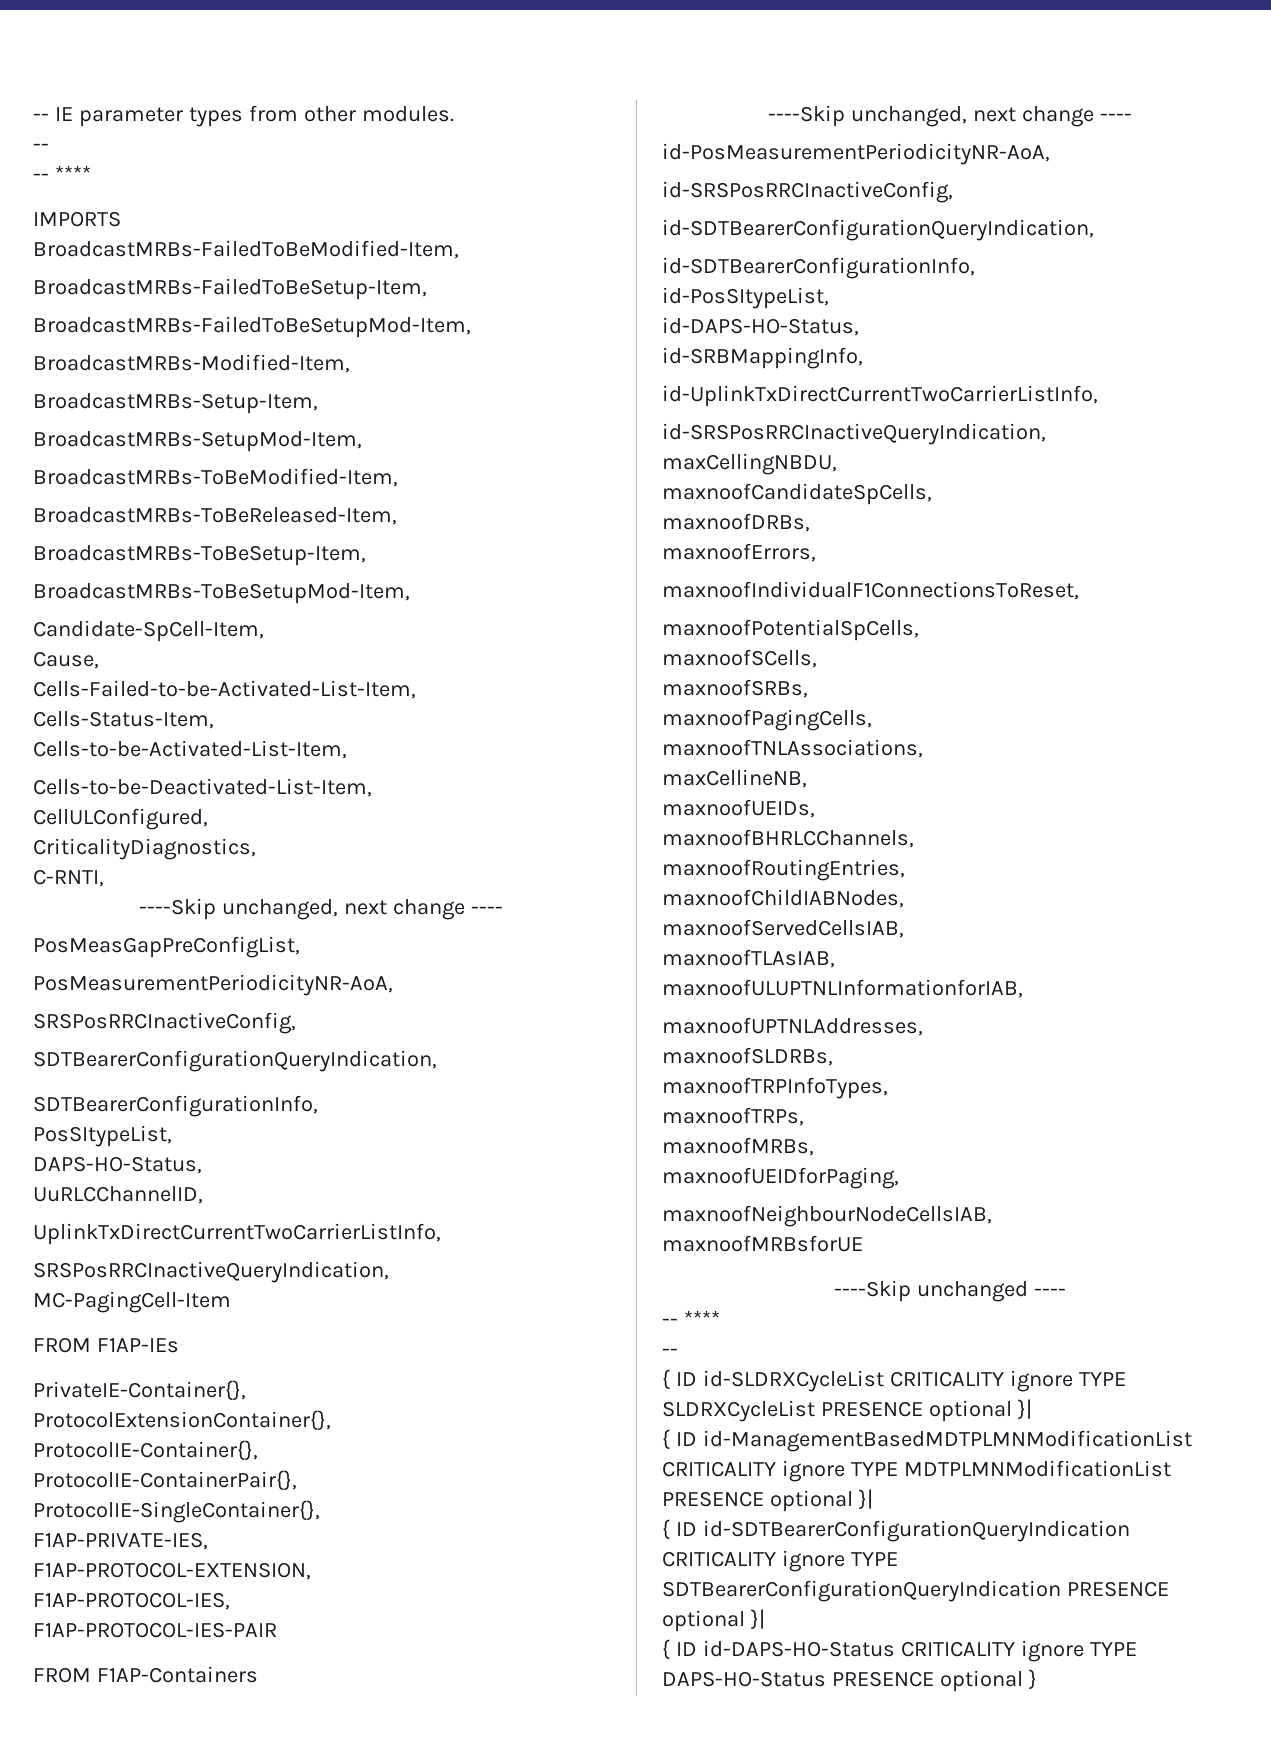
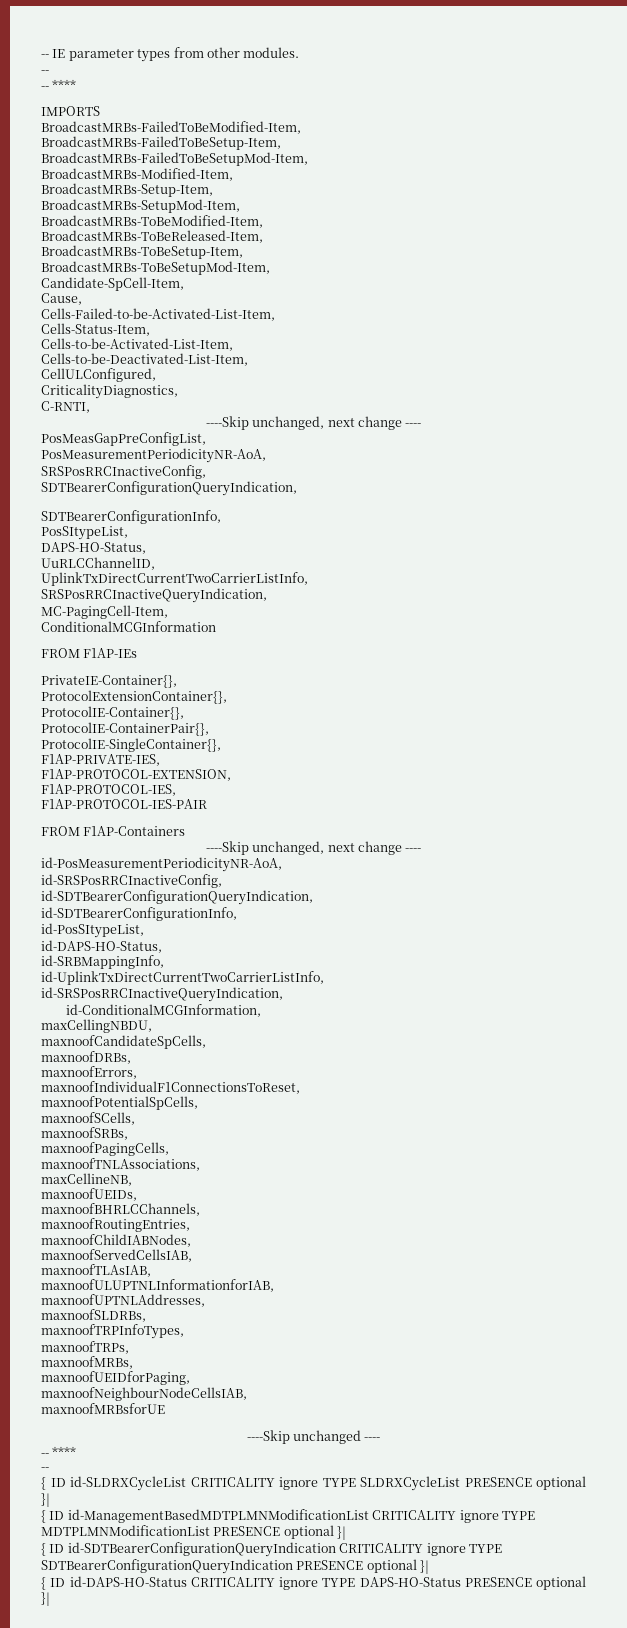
- MC-PagingCell-Item
+ MC-PagingCell-Item,
+ ConditionalMCGInformation
+ id-ConditionalMCGInformation,
- { ID id-DAPS-HO-Status CRITICALITY ignore TYPE DAPS-HO-Status PRESENCE optional }
+ { ID id-DAPS-HO-Status CRITICALITY ignore TYPE DAPS-HO-Status PRESENCE optional }|

